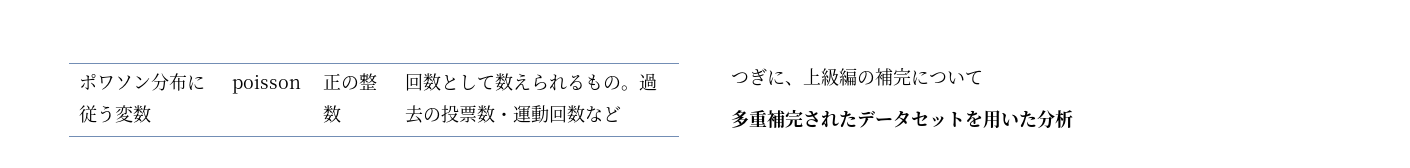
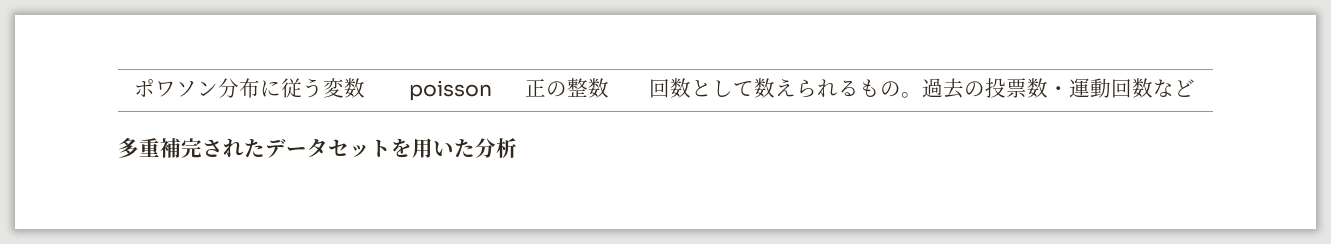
- つぎに、上級編の補完について

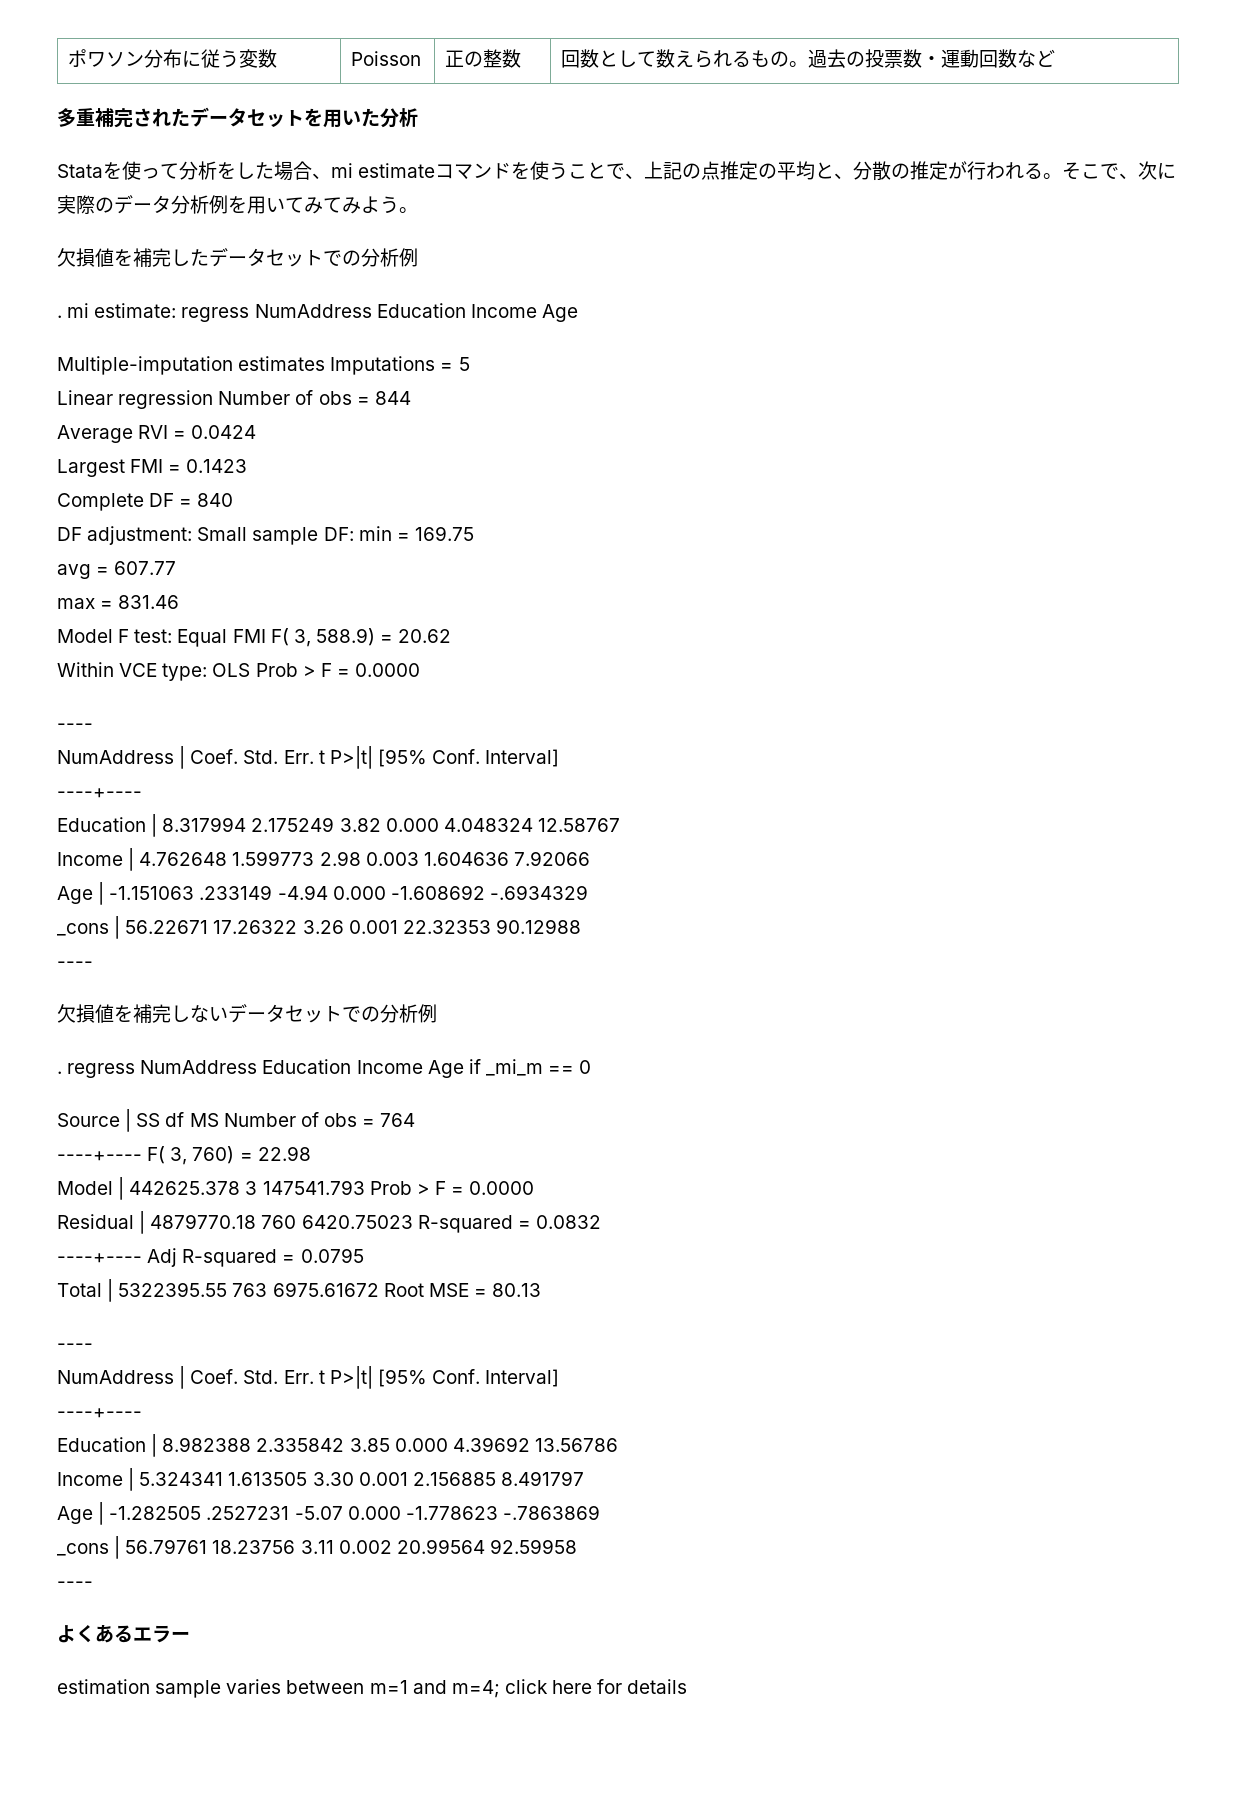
- ポワソン分布に従う変数 | poisson | 正の整数 | 回数として数えられるもの。過去の投票数・運動回数など
+ ポワソン分布に従う変数 | Poisson | 正の整数 | 回数として数えられるもの。過去の投票数・運動回数など
+ Stataを使って分析をした場合、mi estimateコマンドを使うことで、上記の点推定の平均と、分散の推定が行われる。そこで、次に実際のデータ分析例を用いてみてみよう。
+ 欠損値を補完したデータセットでの分析例
+ . mi estimate: regress NumAddress Education Income Age
+ Multiple-imputation estimates Imputations = 5
+ Linear regression Number of obs = 844
+ Average RVI = 0.0424
+ Largest FMI = 0.1423
+ Complete DF = 840
+ DF adjustment: Small sample DF: min = 169.75
+ avg = 607.77
+ max = 831.46
+ Model F test: Equal FMI F( 3, 588.9) = 20.62
+ Within VCE type: OLS Prob > F = 0.0000
+ ----
+ NumAddress | Coef. Std. Err. t P>|t| [95% Conf. Interval]
+ ----+----
+ Education | 8.317994 2.175249 3.82 0.000 4.048324 12.58767
+ Income | 4.762648 1.599773 2.98 0.003 1.604636 7.92066
+ Age | -1.151063 .233149 -4.94 0.000 -1.608692 -.6934329
+ _cons | 56.22671 17.26322 3.26 0.001 22.32353 90.12988
+ ----
+ 欠損値を補完しないデータセットでの分析例
+ . regress NumAddress Education Income Age if _mi_m == 0
+ Source | SS df MS Number of obs = 764
+ ----+---- F( 3, 760) = 22.98
+ Model | 442625.378 3 147541.793 Prob > F = 0.0000
+ Residual | 4879770.18 760 6420.75023 R-squared = 0.0832
+ ----+---- Adj R-squared = 0.0795
+ Total | 5322395.55 763 6975.61672 Root MSE = 80.13
+ ----
+ NumAddress | Coef. Std. Err. t P>|t| [95% Conf. Interval]
+ ----+----
+ Education | 8.982388 2.335842 3.85 0.000 4.39692 13.56786
+ Income | 5.324341 1.613505 3.30 0.001 2.156885 8.491797
+ Age | -1.282505 .2527231 -5.07 0.000 -1.778623 -.7863869
+ _cons | 56.79761 18.23756 3.11 0.002 20.99564 92.59958
+ ----
+ よくあるエラー
+ estimation sample varies between m=1 and m=4; click here for details

